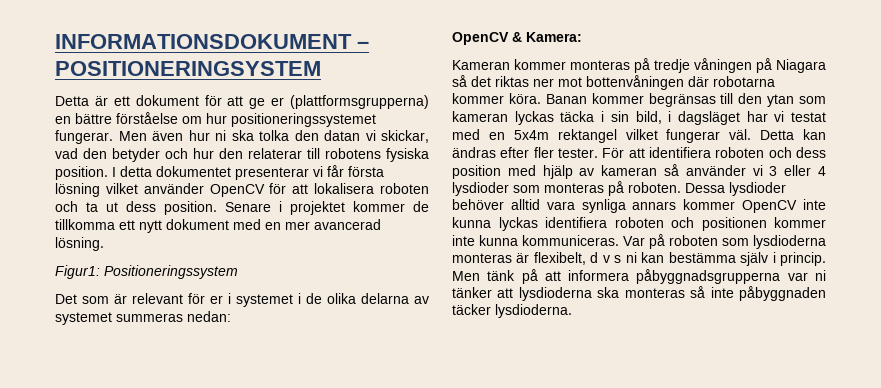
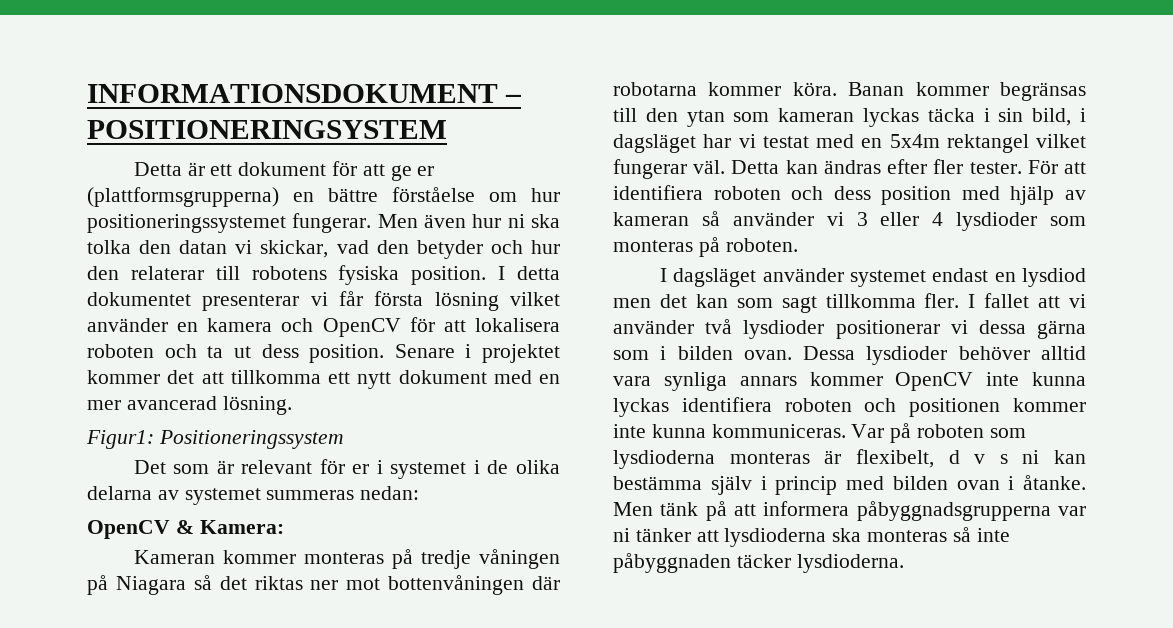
- I detta dokumentet presenterar vi får första lösning vilket använder OpenCV för att lokalisera roboten och ta ut dess position.
+ I detta dokumentet presenterar vi får första lösning vilket använder en kamera och OpenCV för att lokalisera roboten och ta ut dess position.
- Senare i projektet kommer de tillkomma ett nytt dokument med en mer avancerad lösning.
+ Senare i projektet kommer det att tillkomma ett nytt dokument med en mer avancerad lösning.
- För att identifiera roboten och dess position med hjälp av kameran så använder vi 3 eller 4 lysdioder som monteras på roboten. Dessa lysdioder behöver alltid vara synliga annars kommer OpenCV inte kunna lyckas identifiera roboten och positionen kommer inte kunna kommuniceras.
+ För att identifiera roboten och dess position med hjälp av kameran så använder vi 3 eller 4 lysdioder som monteras på roboten.
+ I dagsläget använder systemet endast en lysdiod men det kan som sagt tillkomma fler. I fallet att vi använder två lysdioder positionerar vi dessa gärna som i bilden ovan. Dessa lysdioder behöver alltid vara synliga annars kommer OpenCV inte kunna lyckas identifiera roboten och positionen kommer inte kunna kommuniceras.
- Var på roboten som lysdioderna monteras är flexibelt, d v s ni kan bestämma själv i princip.
+ Var på roboten som lysdioderna monteras är flexibelt, d v s ni kan bestämma själv i princip med bilden ovan i åtanke.

